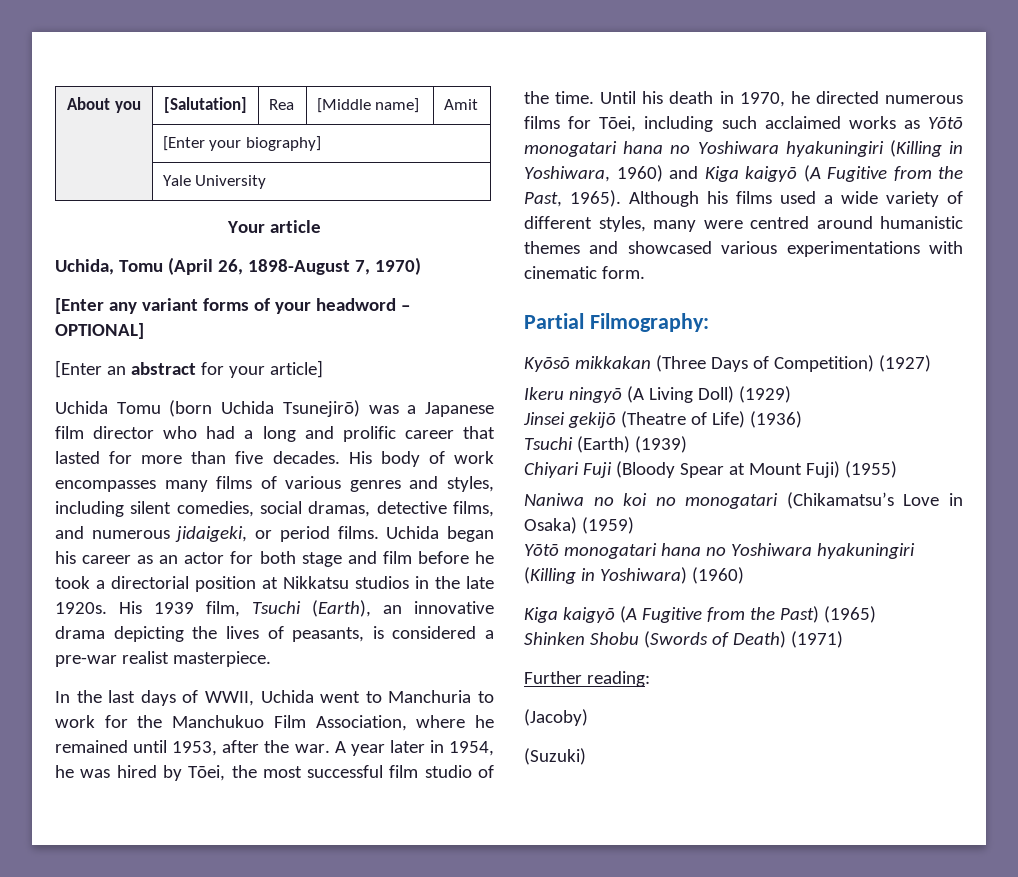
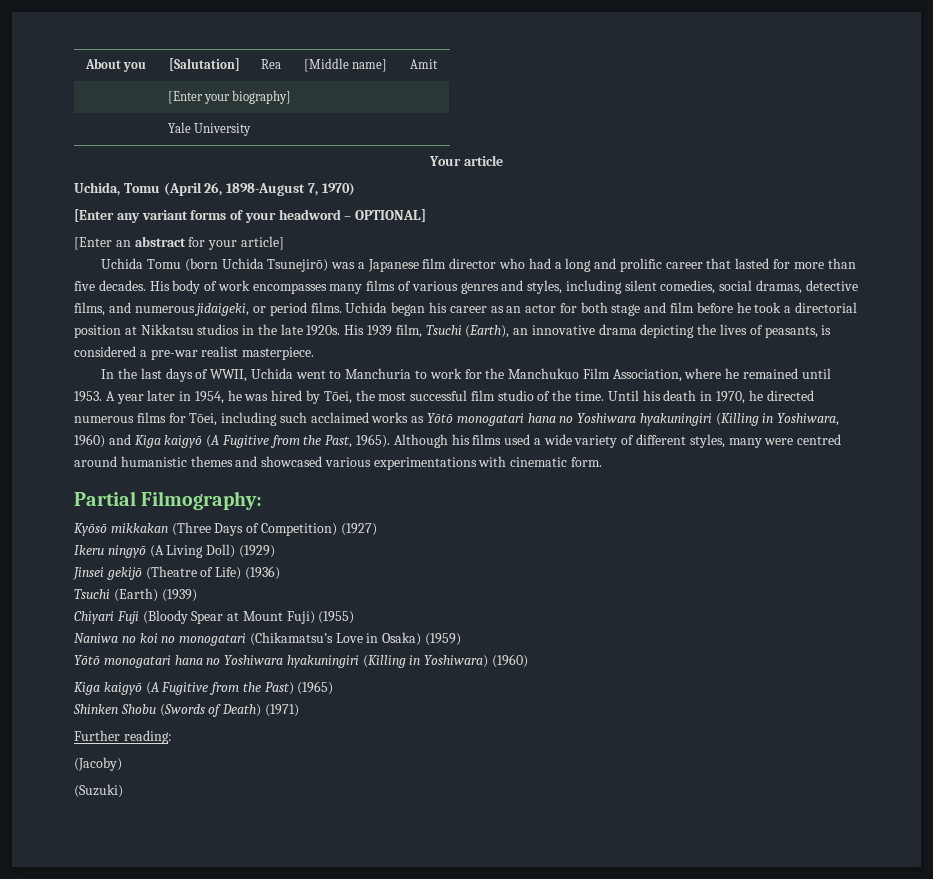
- In the last days of WWII, Uchida went to Manchuria to work for the Manchukuo Film Association, where he remained until 1953, after the war.
+ In the last days of WWII, Uchida went to Manchuria to work for the Manchukuo Film Association, where he remained until 1953.

